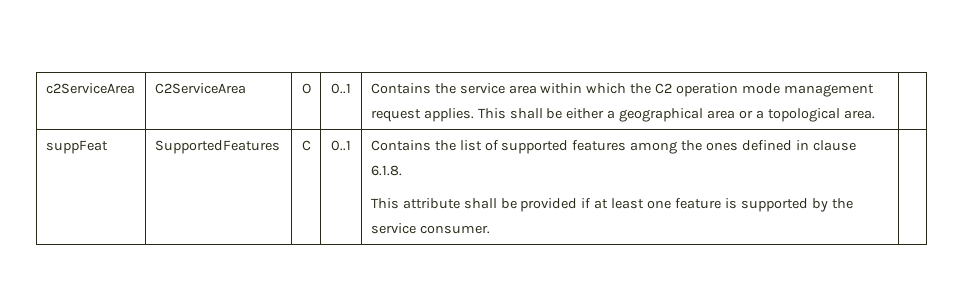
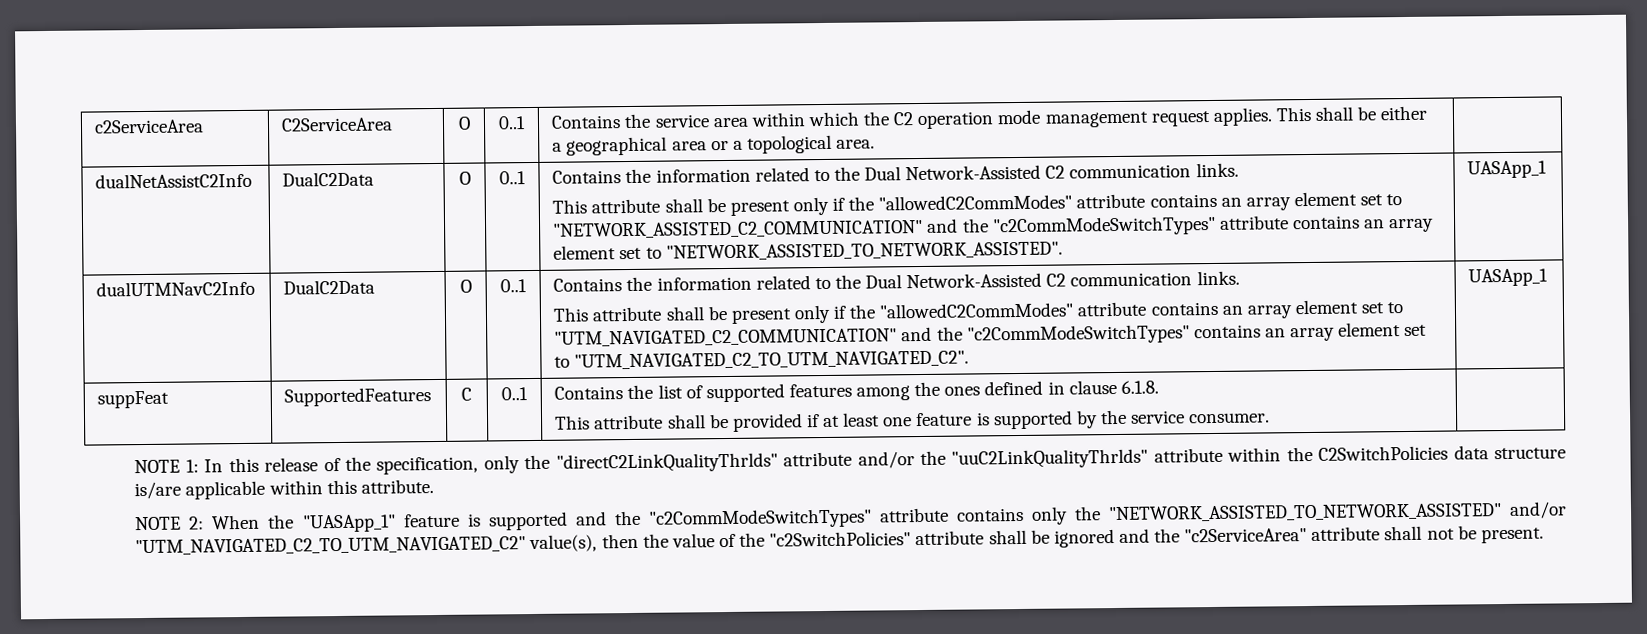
+ dualNetAssistC2Info | DualC2Data | O | 0..1 | Contains the information related to the Dual Network-Assisted C2 communication links.
+ This attribute shall be present only if the "allowedC2CommModes" attribute contains an array element set to "NETWORK_ASSISTED_C2_COMMUNICATION" and the "c2CommModeSwitchTypes" attribute contains an array element set to "NETWORK_ASSISTED_TO_NETWORK_ASSISTED". | UASApp_1
+ dualUTMNavC2Info | DualC2Data | O | 0..1 | Contains the information related to the Dual Network-Assisted C2 communication links.
+ This attribute shall be present only if the "allowedC2CommModes" attribute contains an array element set to "UTM_NAVIGATED_C2_COMMUNICATION" and the "c2CommModeSwitchTypes" contains an array element set to "UTM_NAVIGATED_C2_TO_UTM_NAVIGATED_C2". | UASApp_1
+ NOTE 1: In this release of the specification, only the "directC2LinkQualityThrlds" attribute and/or the "uuC2LinkQualityThrlds" attribute within the C2SwitchPolicies data structure is/are applicable within this attribute.
+ NOTE 2: When the "UASApp_1" feature is supported and the "c2CommModeSwitchTypes" attribute contains only the "NETWORK_ASSISTED_TO_NETWORK_ASSISTED" and/or "UTM_NAVIGATED_C2_TO_UTM_NAVIGATED_C2" value(s), then the value of the "c2SwitchPolicies" attribute shall be ignored and the "c2ServiceArea" attribute shall not be present.

